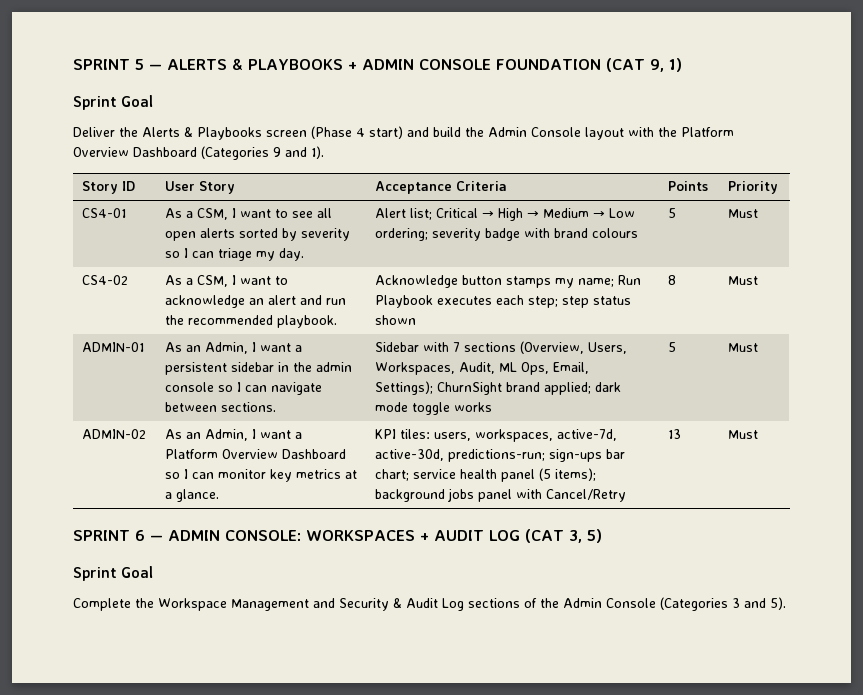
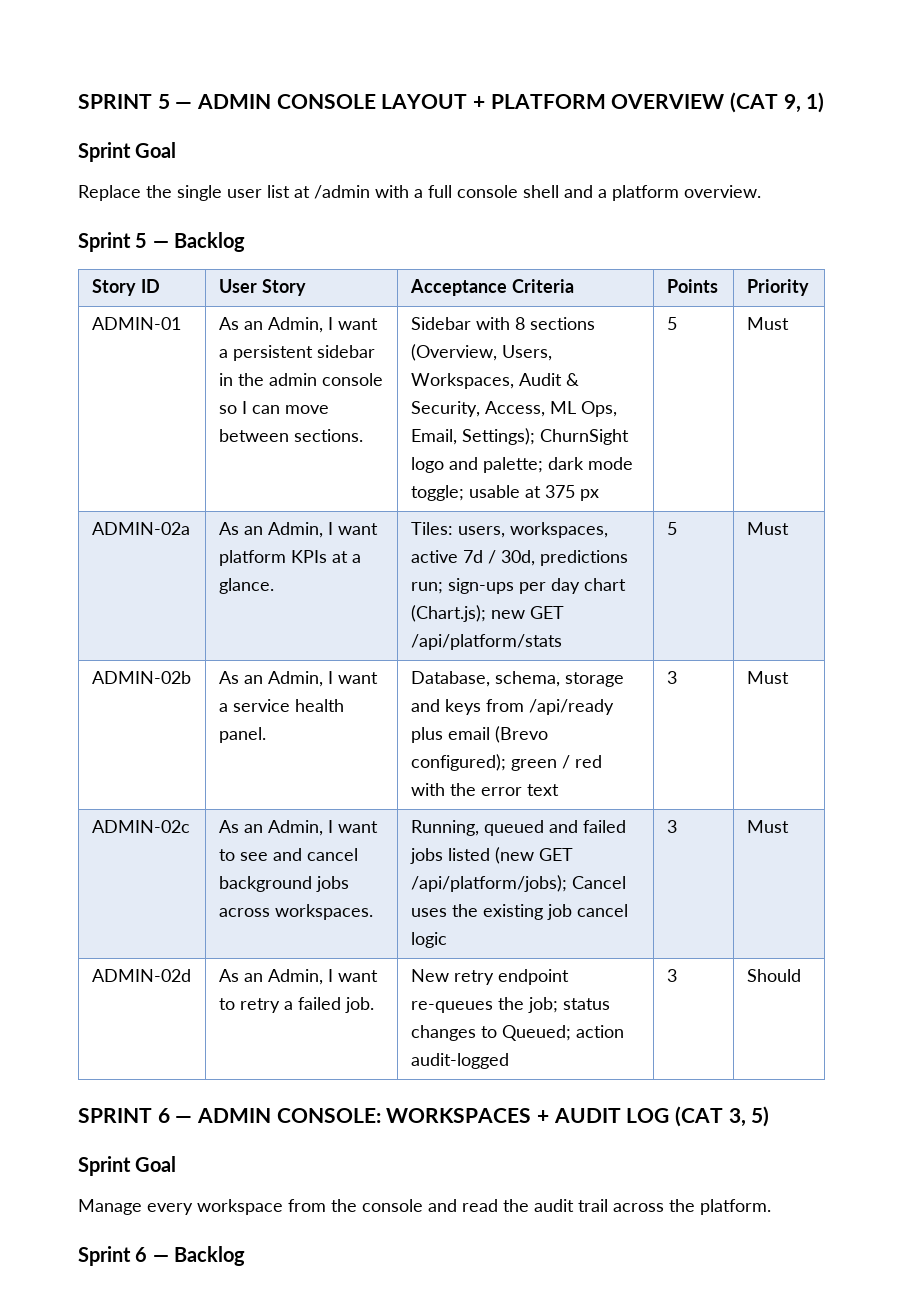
- SPRINT 5 — ALERTS & PLAYBOOKS + ADMIN CONSOLE FOUNDATION (CAT 9, 1)
+ SPRINT 5 — ADMIN CONSOLE LAYOUT + PLATFORM OVERVIEW (CAT 9, 1)
- Deliver the Alerts & Playbooks screen (Phase 4 start) and build the Admin Console layout with the Platform Overview Dashboard (Categories 9 and 1).
+ Replace the single user list at /admin with a full console shell and a platform overview.
+ Sprint 5 — Backlog
- CS4-01 | As a CSM, I want to see all open alerts sorted by severity so I can triage my day. | Alert list; Critical → High → Medium → Low ordering; severity badge with brand colours | 5 | Must
- CS4-02 | As a CSM, I want to acknowledge an alert and run the recommended playbook. | Acknowledge button stamps my name; Run Playbook executes each step; step status shown | 8 | Must
- As an Admin, I want a persistent sidebar in the admin console so I can navigate between sections.
+ As an Admin, I want a persistent sidebar in the admin console so I can move between sections.
- Sidebar with 7 sections (Overview, Users, Workspaces, Audit, ML Ops, Email, Settings); ChurnSight brand applied; dark mode toggle works | 5 | Must
- ADMIN-02 | As an Admin, I want a Platform Overview Dashboard so I can monitor key metrics at a glance. | KPI tiles: users, workspaces, active-7d, active-30d, predictions-run; sign-ups bar chart; service health panel (5 items); background jobs panel with Cancel/Retry | 13 | Must
+ Sidebar with 8 sections (Overview, Users, Workspaces, Audit & Security, Access, ML Ops, Email, Settings); ChurnSight logo and palette; dark mode toggle; usable at 375 px | 5 | Must
+ ADMIN-02a | As an Admin, I want platform KPIs at a glance. | Tiles: users, workspaces, active 7d / 30d, predictions run; sign-ups per day chart (Chart.js); new GET /api/platform/stats | 5 | Must
+ ADMIN-02b | As an Admin, I want a service health panel. | Database, schema, storage and keys from /api/ready plus email (Brevo configured); green / red with the error text | 3 | Must
+ ADMIN-02c | As an Admin, I want to see and cancel background jobs across workspaces. | Running, queued and failed jobs listed (new GET /api/platform/jobs); Cancel uses the existing job cancel logic | 3 | Must
+ ADMIN-02d | As an Admin, I want to retry a failed job. | New retry endpoint re-queues the job; status changes to Queued; action audit-logged | 3 | Should
- Complete the Workspace Management and Security & Audit Log sections of the Admin Console (Categories 3 and 5).
+ Manage every workspace from the console and read the audit trail across the platform.
+ Sprint 6 — Backlog

